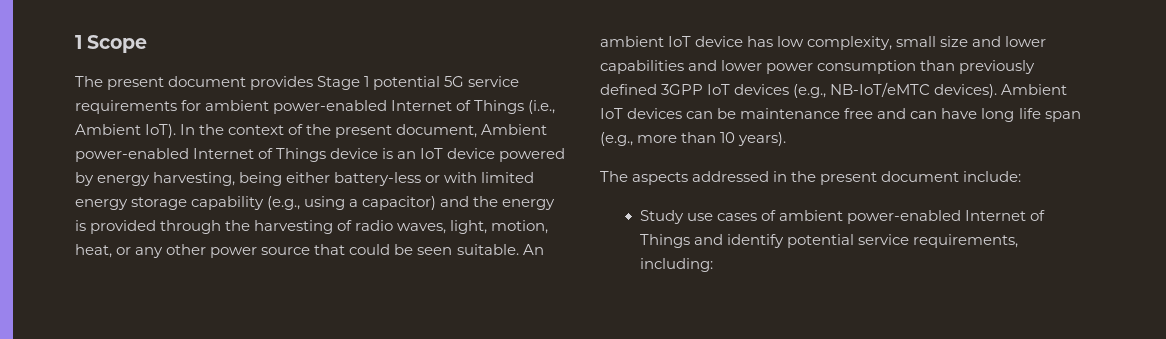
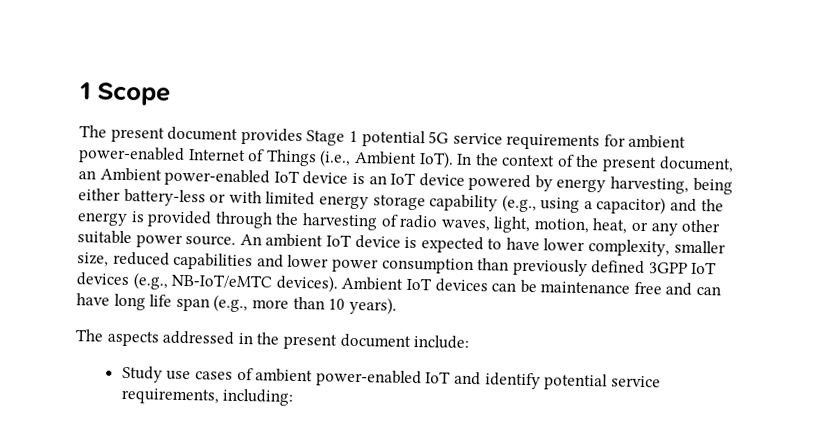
- In the context of the present document, Ambient power-enabled Internet of Things device is an IoT device powered by energy harvesting, being either battery-less or with limited energy storage capability (e.g., using a capacitor) and the energy is provided through the harvesting of radio waves, light, motion, heat, or any other power source that could be seen suitable. An ambient IoT device has low complexity, small size and lower capabilities and lower power consumption than previously defined 3GPP IoT devices (e.g., NB-IoT/eMTC devices).
+ In the context of the present document, an Ambient power-enabled IoT device is an IoT device powered by energy harvesting, being either battery-less or with limited energy storage capability (e.g., using a capacitor) and the energy is provided through the harvesting of radio waves, light, motion, heat, or any other suitable power source. An ambient IoT device is expected to have lower complexity, smaller size, reduced capabilities and lower power consumption than previously defined 3GPP IoT devices (e.g., NB-IoT/eMTC devices).
- Study use cases of ambient power-enabled Internet of Things and identify potential service requirements, including:
+ Study use cases of ambient power-enabled IoT and identify potential service requirements, including:

